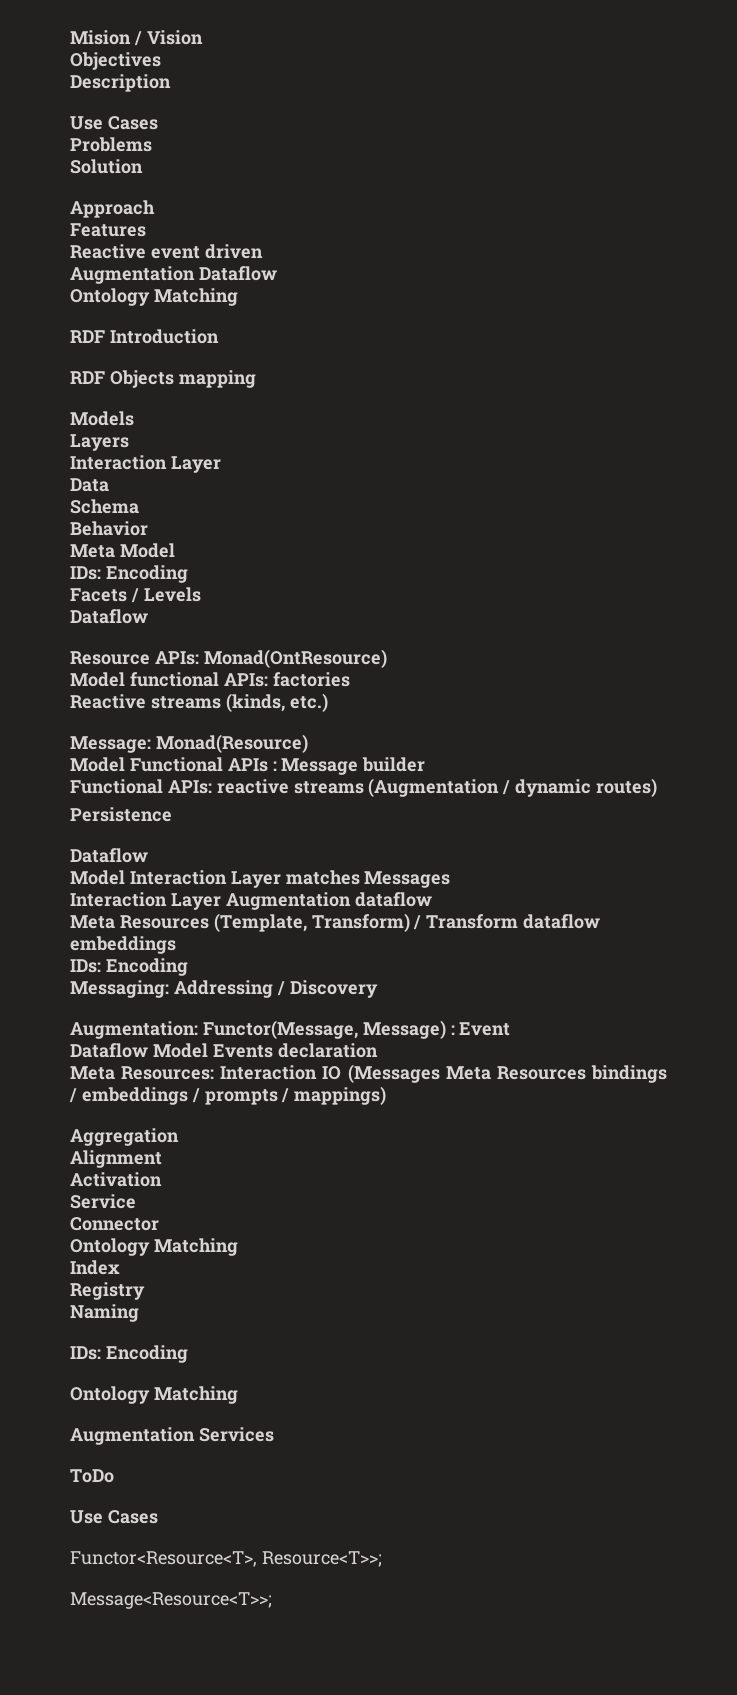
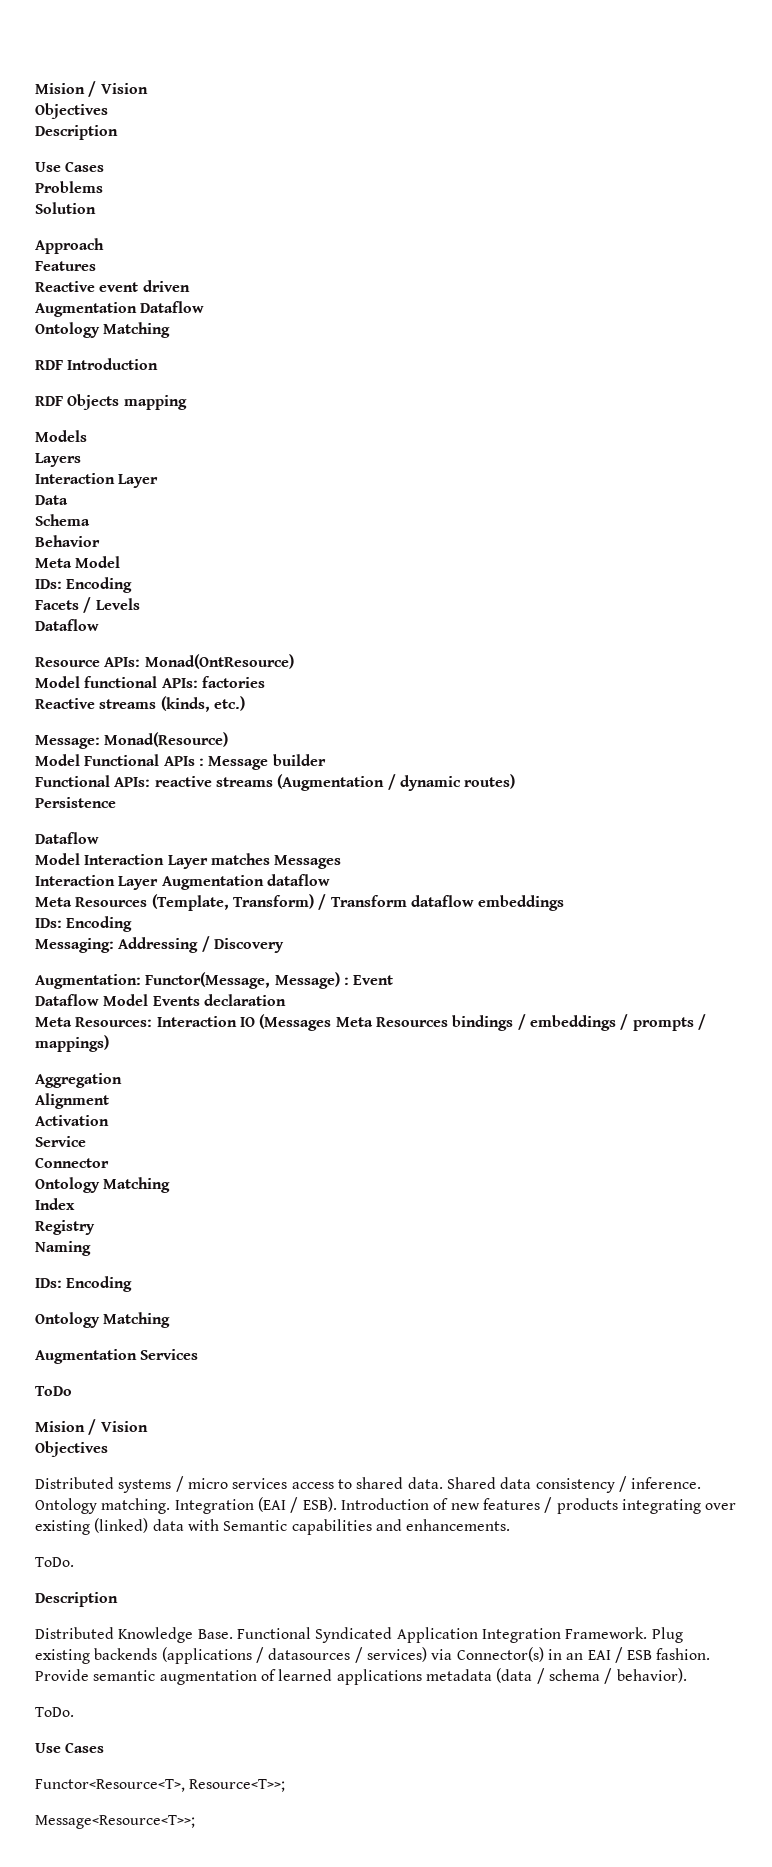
  ToDo
+ Mision / Vision
+ Objectives
+ Distributed systems / micro services access to shared data. Shared data consistency / inference. Ontology matching. Integration (EAI / ESB). Introduction of new features / products integrating over existing (linked) data with Semantic capabilities and enhancements.
+ ToDo.
+ Description
+ Distributed Knowledge Base. Functional Syndicated Application Integration Framework. Plug existing backends (applications / datasources / services) via Connector(s) in an EAI / ESB fashion. Provide semantic augmentation of learned applications metadata (data / schema / behavior).
+ ToDo.

